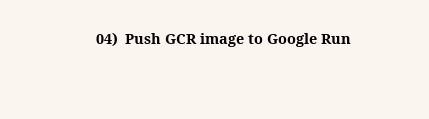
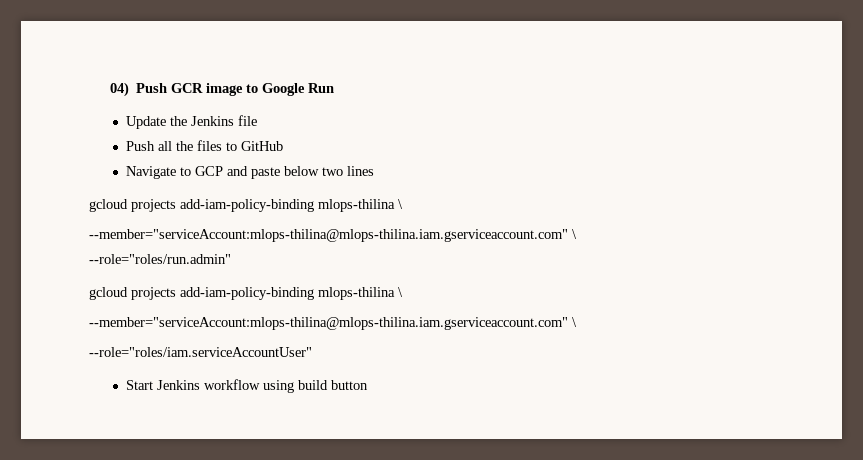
+ Update the Jenkins file
+ Push all the files to GitHub
+ Navigate to GCP and paste below two lines
+ gcloud projects add-iam-policy-binding mlops-thilina \
+ --member="serviceAccount:mlops-thilina@mlops-thilina.iam.gserviceaccount.com" \
+ --role="roles/run.admin"
+ gcloud projects add-iam-policy-binding mlops-thilina \
+ --member="serviceAccount:mlops-thilina@mlops-thilina.iam.gserviceaccount.com" \
+ --role="roles/iam.serviceAccountUser"
+ Start Jenkins workflow using build button

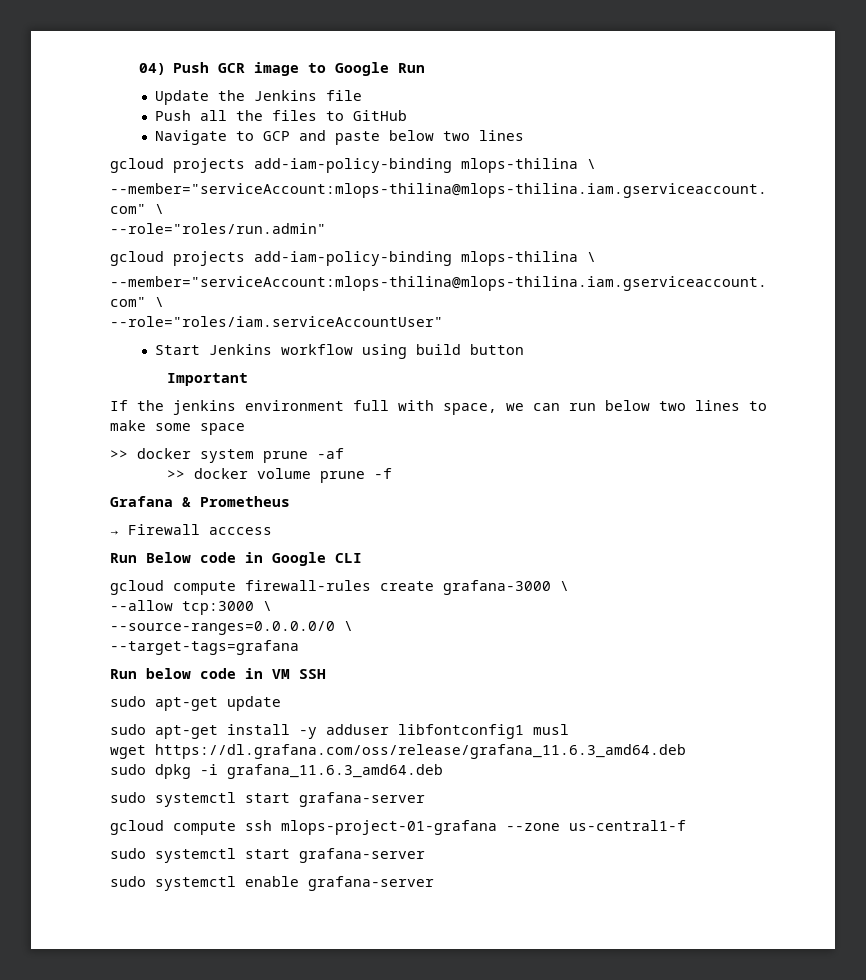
+ Important
+ If the jenkins environment full with space, we can run below two lines to make some space
+ >> docker system prune -af
+ >> docker volume prune -f
+ Grafana & Prometheus
+ → Firewall acccess
+ Run Below code in Google CLI
+ gcloud compute firewall-rules create grafana-3000 \
+ --allow tcp:3000 \
+ --source-ranges=0.0.0.0/0 \
+ --target-tags=grafana
+ Run below code in VM SSH
+ sudo apt-get update
+ sudo apt-get install -y adduser libfontconfig1 musl
+ wget https://dl.grafana.com/oss/release/grafana_11.6.3_amd64.deb
+ sudo dpkg -i grafana_11.6.3_amd64.deb
+ sudo systemctl start grafana-server
+ gcloud compute ssh mlops-project-01-grafana --zone us-central1-f
+ sudo systemctl start grafana-server
+ sudo systemctl enable grafana-server

